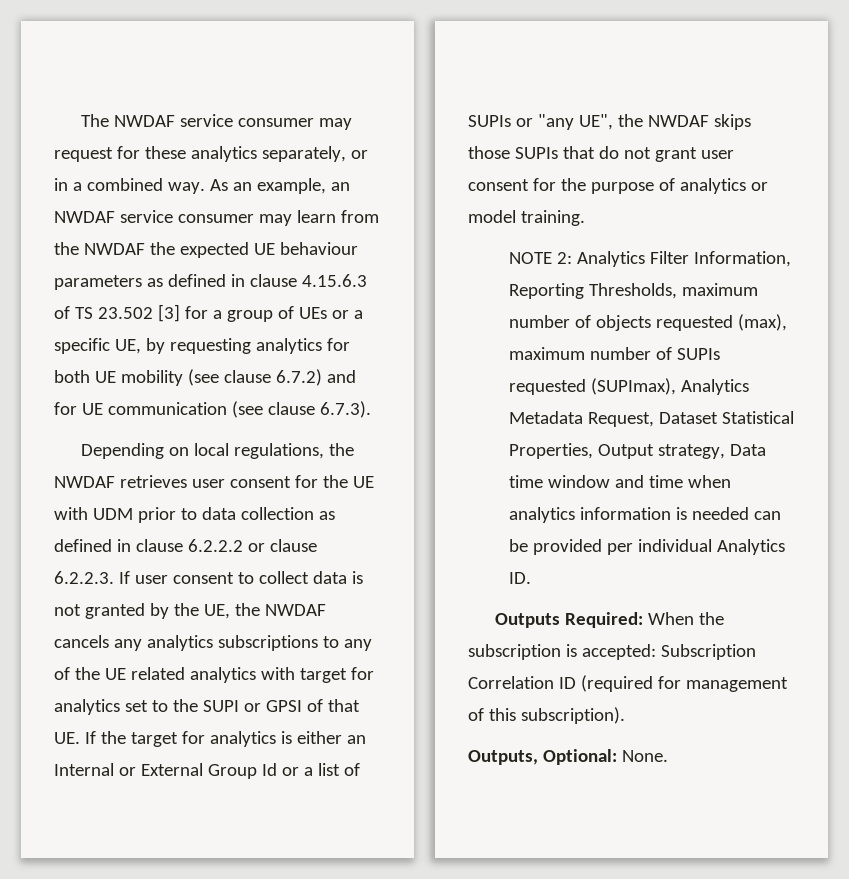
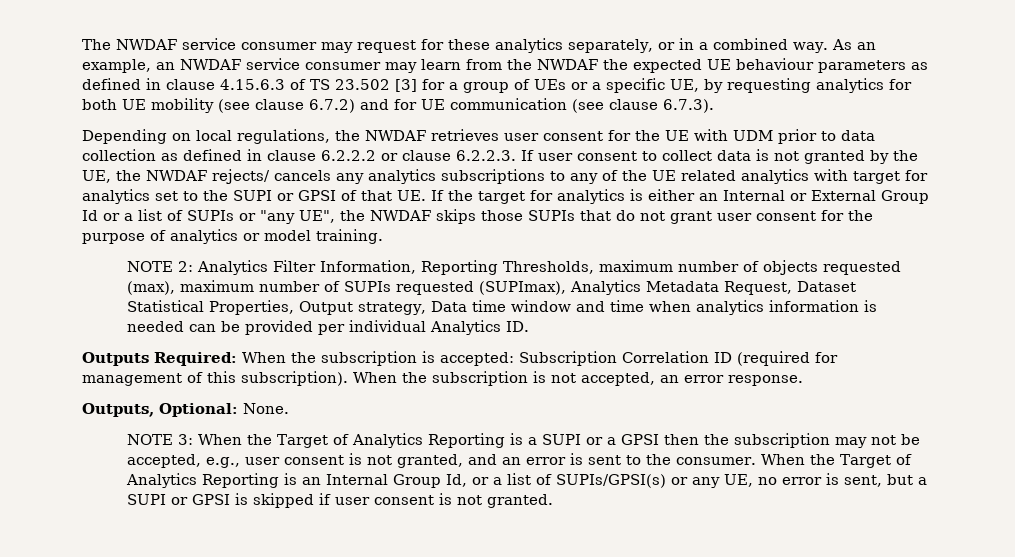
- Depending on local regulations, the NWDAF retrieves user consent for the UE with UDM prior to data collection as defined in clause 6.2.2.2 or clause 6.2.2.3. If user consent to collect data is not granted by the UE, the NWDAF cancels any analytics subscriptions to any of the UE related analytics with target for analytics set to the SUPI or GPSI of that UE. If the target for analytics is either an Internal or External Group Id or a list of SUPIs or "any UE", the NWDAF skips those SUPIs that do not grant user consent for the purpose of analytics or model training.
+ Depending on local regulations, the NWDAF retrieves user consent for the UE with UDM prior to data collection as defined in clause 6.2.2.2 or clause 6.2.2.3. If user consent to collect data is not granted by the UE, the NWDAF rejects/ cancels any analytics subscriptions to any of the UE related analytics with target for analytics set to the SUPI or GPSI of that UE. If the target for analytics is either an Internal or External Group Id or a list of SUPIs or "any UE", the NWDAF skips those SUPIs that do not grant user consent for the purpose of analytics or model training.
- Outputs Required: When the subscription is accepted: Subscription Correlation ID (required for management of this subscription).
+ Outputs Required: When the subscription is accepted: Subscription Correlation ID (required for management of this subscription). When the subscription is not accepted, an error response.
  Outputs, Optional: None.
+ NOTE 3: When the Target of Analytics Reporting is a SUPI or a GPSI then the subscription may not be accepted, e.g., user consent is not granted, and an error is sent to the consumer. When the Target of Analytics Reporting is an Internal Group Id, or a list of SUPIs/GPSI(s) or any UE, no error is sent, but a SUPI or GPSI is skipped if user consent is not granted.

